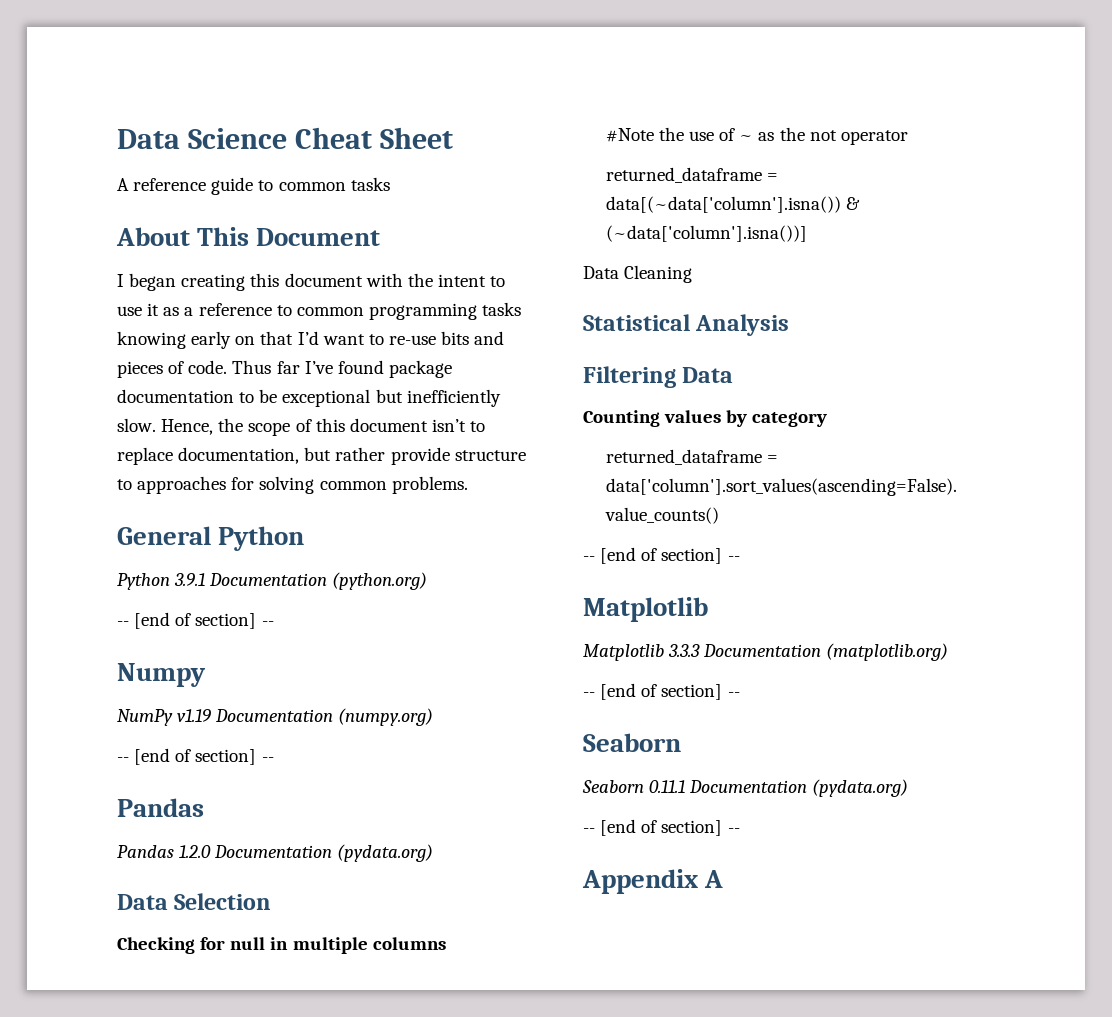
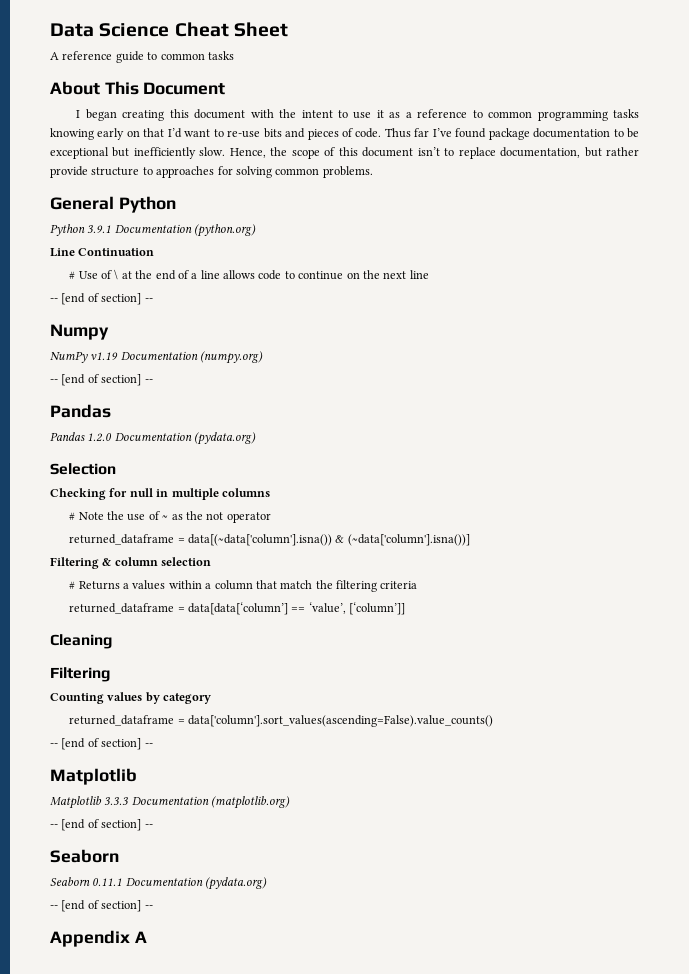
+ Line Continuation
+ # Use of \ at the end of a line allows code to continue on the next line
- Data Selection
+ Selection
- #Note the use of ~ as the not operator
+ # Note the use of ~ as the not operator
- Data Cleaning
- Statistical Analysis
- Filtering Data
+ Filtering & column selection
+ # Returns a values within a column that match the filtering criteria
+ returned_dataframe = data[data[‘column’] == ‘value’, [‘column’]]
+ Cleaning
+ Filtering

